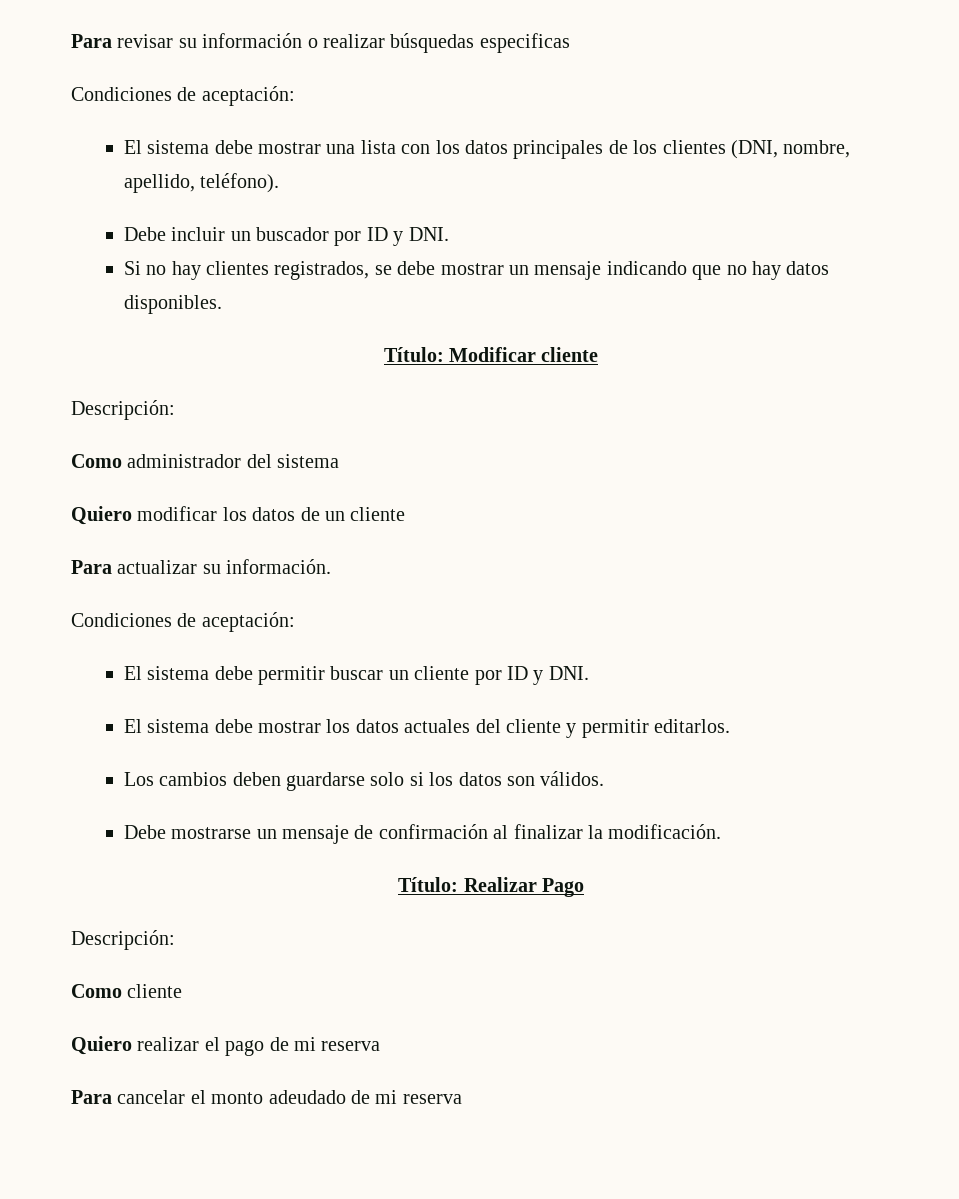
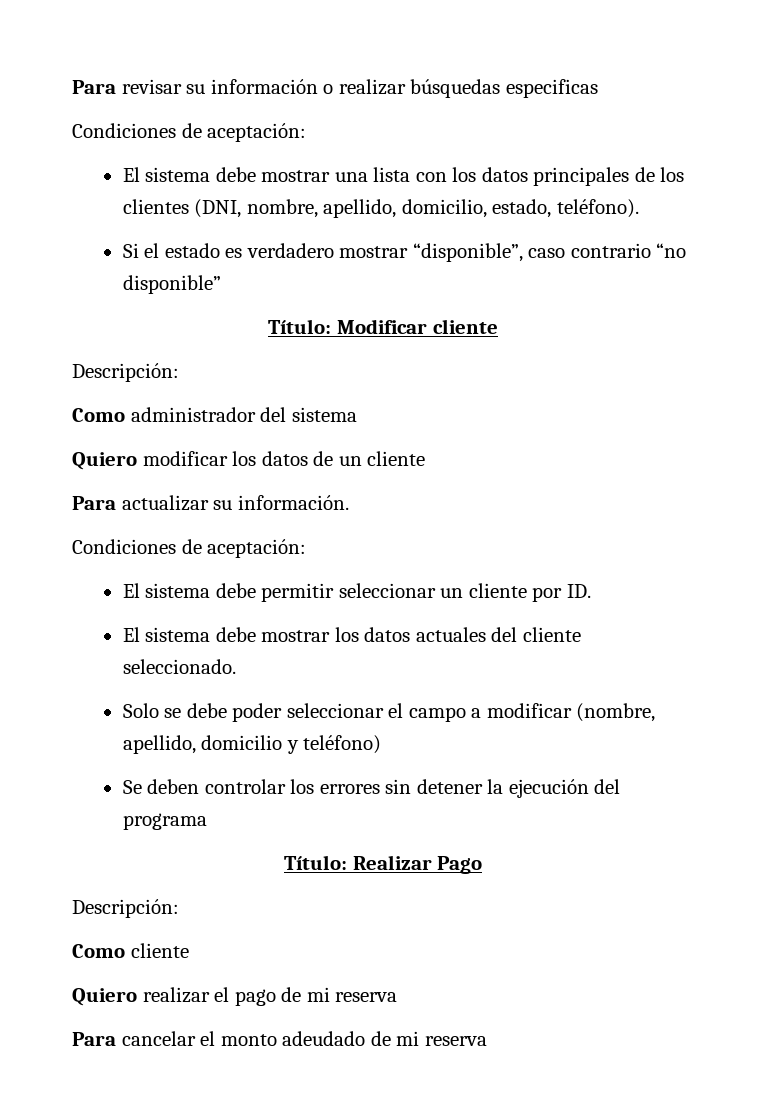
- El sistema debe mostrar una lista con los datos principales de los clientes (DNI, nombre, apellido, teléfono).
+ El sistema debe mostrar una lista con los datos principales de los clientes (DNI, nombre, apellido, domicilio, estado, teléfono).
- Debe incluir un buscador por ID y DNI.
- Si no hay clientes registrados, se debe mostrar un mensaje indicando que no hay datos disponibles.
+ Si el estado es verdadero mostrar “disponible”, caso contrario “no disponible”
- El sistema debe permitir buscar un cliente por ID y DNI.
+ El sistema debe permitir seleccionar un cliente por ID.
- El sistema debe mostrar los datos actuales del cliente y permitir editarlos.
- Los cambios deben guardarse solo si los datos son válidos.
- Debe mostrarse un mensaje de confirmación al finalizar la modificación.
+ El sistema debe mostrar los datos actuales del cliente seleccionado.
+ Solo se debe poder seleccionar el campo a modificar (nombre, apellido, domicilio y teléfono)
+ Se deben controlar los errores sin detener la ejecución del programa

